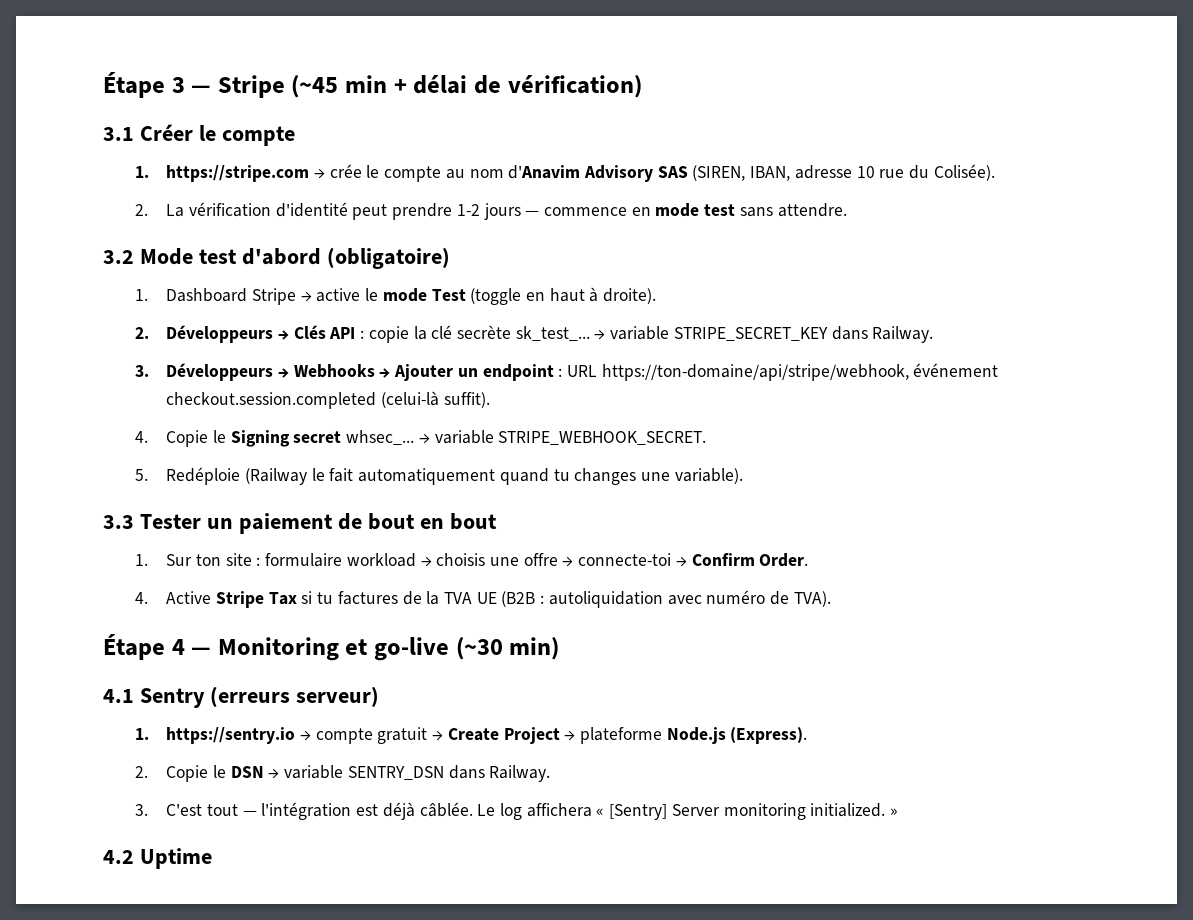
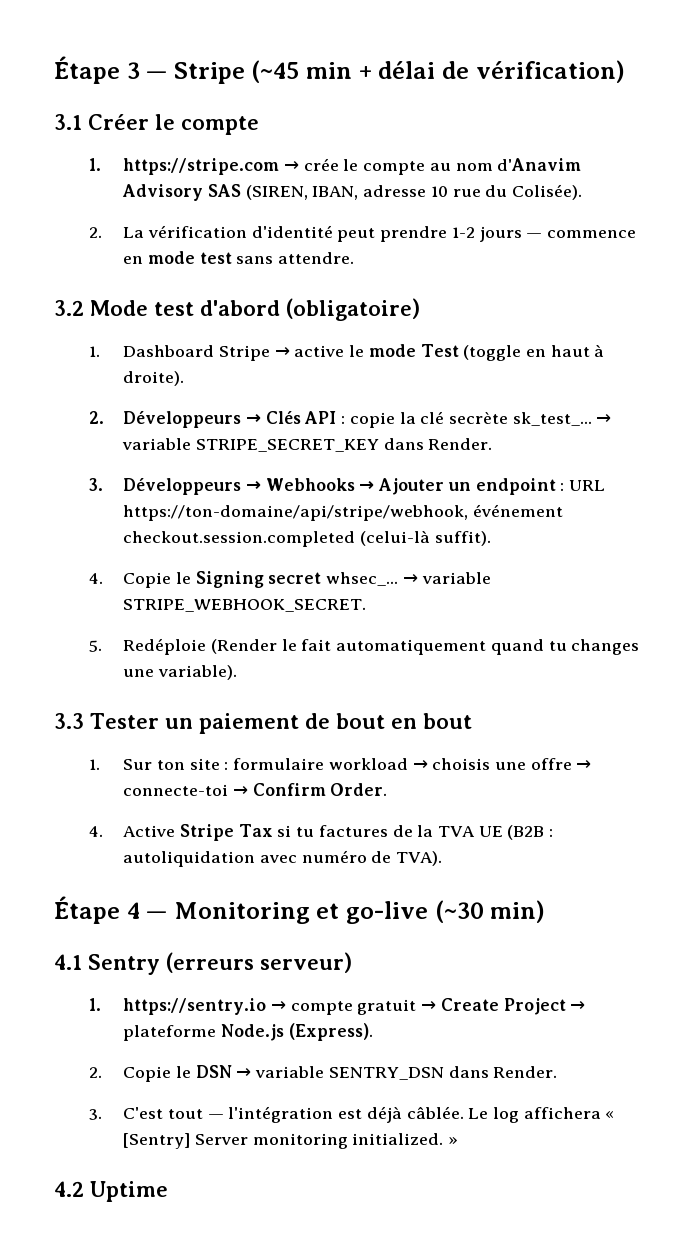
- → variable STRIPE_SECRET_KEY dans Railway.
+ → variable STRIPE_SECRET_KEY dans Render.
- 5. Redéploie (Railway le fait automatiquement quand tu changes une variable).
+ 5. Redéploie (Render le fait automatiquement quand tu changes une variable).
- 2. Copie le DSN → variable SENTRY_DSN dans Railway.
+ 2. Copie le DSN → variable SENTRY_DSN dans Render.

